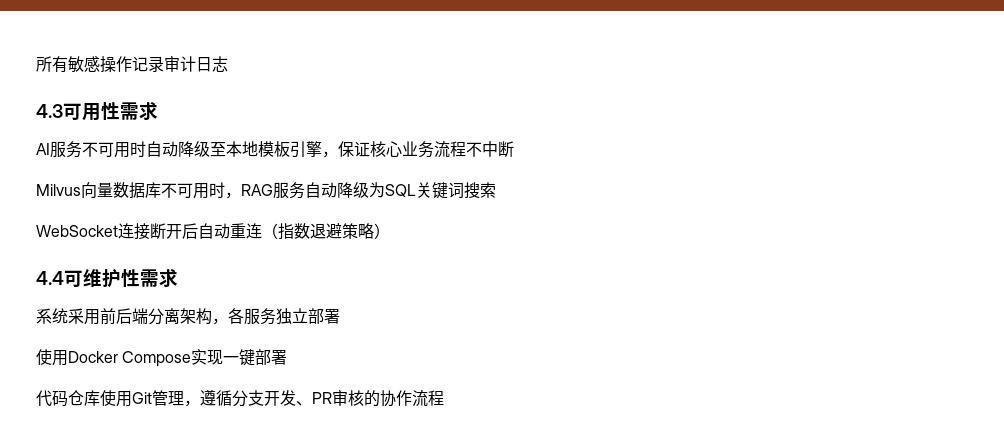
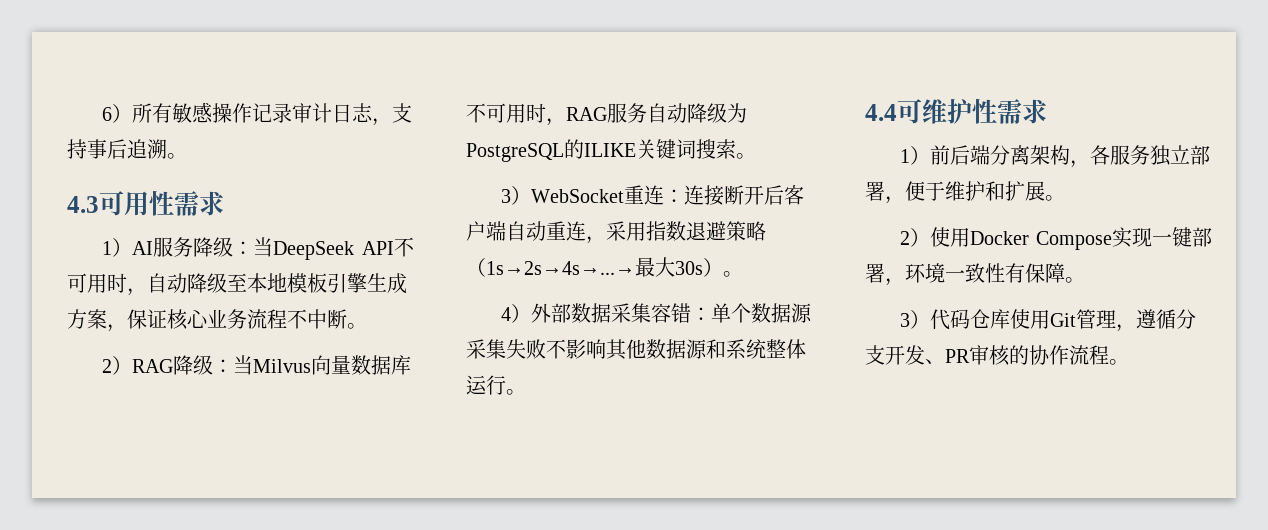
- 所有敏感操作记录审计日志
+ 6）所有敏感操作记录审计日志，支持事后追溯。
- AI服务不可用时自动降级至本地模板引擎，保证核心业务流程不中断
- Milvus向量数据库不可用时，RAG服务自动降级为SQL关键词搜索
- WebSocket连接断开后自动重连（指数退避策略）
+ 1）AI服务降级：当DeepSeek API不可用时，自动降级至本地模板引擎生成方案，保证核心业务流程不中断。
+ 2）RAG降级：当Milvus向量数据库不可用时，RAG服务自动降级为PostgreSQL的ILIKE关键词搜索。
+ 3）WebSocket重连：连接断开后客户端自动重连，采用指数退避策略（1s→2s→4s→...→最大30s）。
+ 4）外部数据采集容错：单个数据源采集失败不影响其他数据源和系统整体运行。
- 系统采用前后端分离架构，各服务独立部署
- 使用Docker Compose实现一键部署
- 代码仓库使用Git管理，遵循分支开发、PR审核的协作流程
+ 1）前后端分离架构，各服务独立部署，便于维护和扩展。
+ 2）使用Docker Compose实现一键部署，环境一致性有保障。
+ 3）代码仓库使用Git管理，遵循分支开发、PR审核的协作流程。

